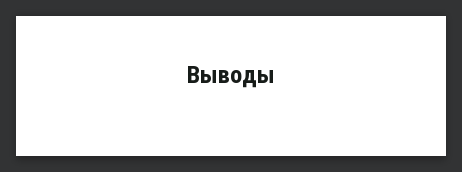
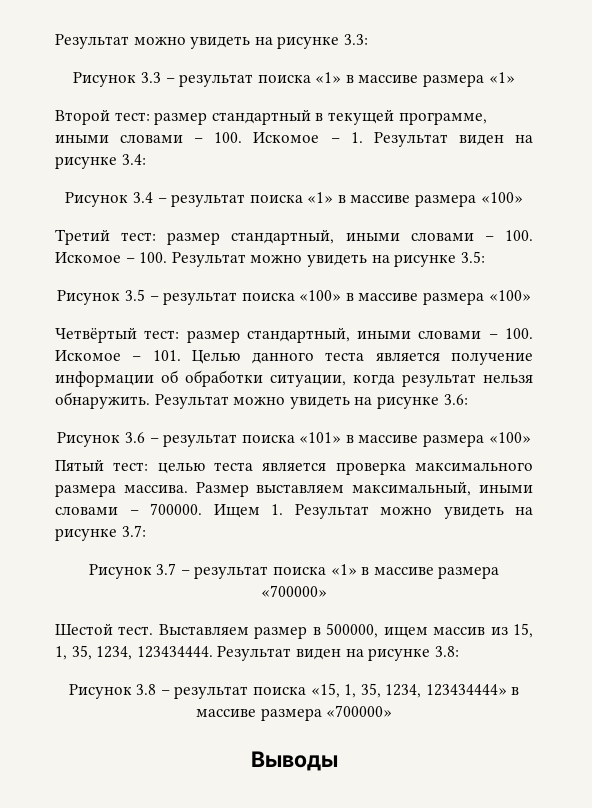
+ Результат можно увидеть на рисунке 3.3:
+ Рисунок 3.3 – результат поиска «1» в массиве размера «1»
+ Второй тест: размер стандартный в текущей программе, иными словами – 100. Искомое – 1. Результат виден на рисунке 3.4:
+ Рисунок 3.4 – результат поиска «1» в массиве размера «100»
+ Третий тест: размер стандартный, иными словами – 100. Искомое – 100. Результат можно увидеть на рисунке 3.5:
+ Рисунок 3.5 – результат поиска «100» в массиве размера «100»
+ Четвёртый тест: размер стандартный, иными словами – 100. Искомое – 101. Целью данного теста является получение информации об обработки ситуации, когда результат нельзя обнаружить. Результат можно увидеть на рисунке 3.6:
+ Рисунок 3.6 – результат поиска «101» в массиве размера «100»
+ Пятый тест: целью теста является проверка максимального размера массива. Размер выставляем максимальный, иными словами – 700000. Ищем 1. Результат можно увидеть на рисунке 3.7:
+ Рисунок 3.7 – результат поиска «1» в массиве размера «700000»
+ Шестой тест. Выставляем размер в 500000, ищем массив из 15, 1, 35, 1234, 123434444. Результат виден на рисунке 3.8:
+ Рисунок 3.8 – результат поиска «15, 1, 35, 1234, 123434444» в массиве размера «700000»

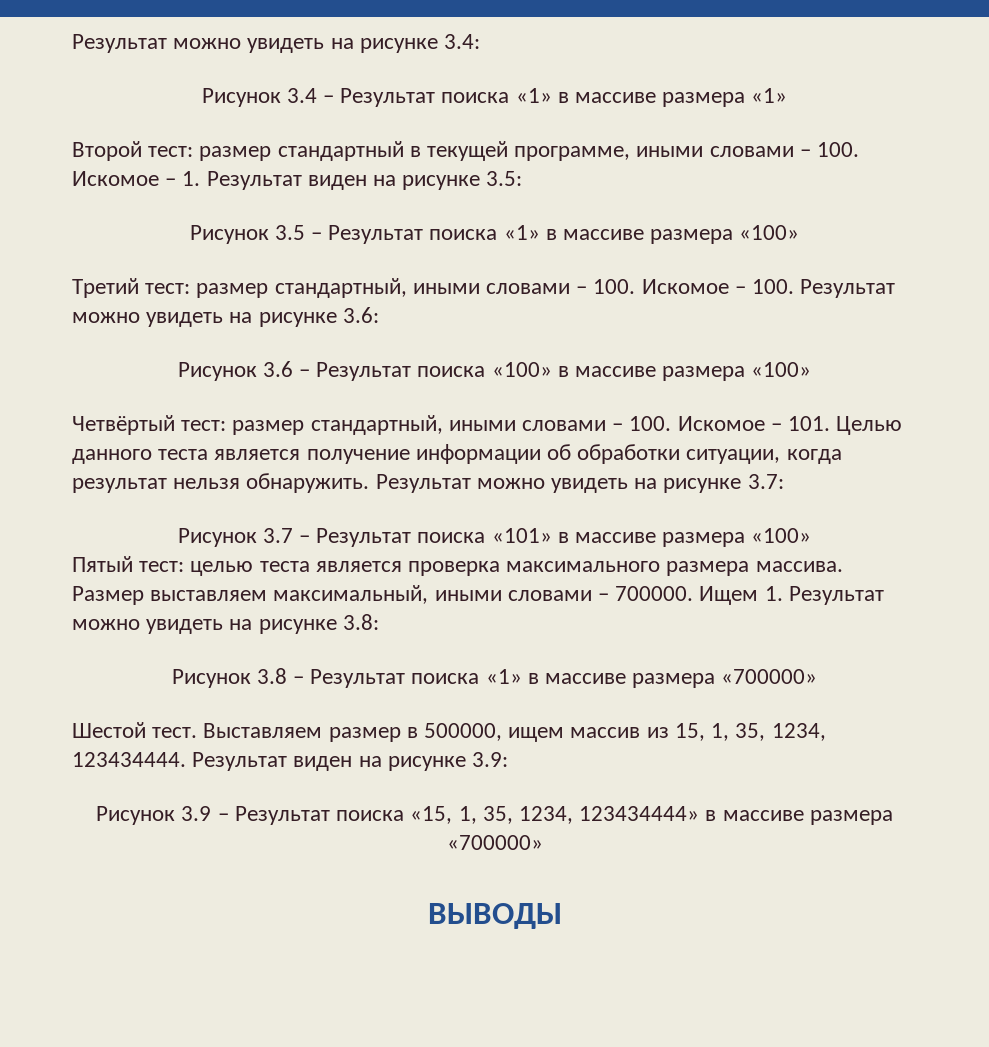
- Результат можно увидеть на рисунке 3.3:
- Рисунок 3.3 – результат поиска «1» в массиве размера «1»
+ Результат можно увидеть на рисунке 3.4:
+ Рисунок 3.4 – Результат поиска «1» в массиве размера «1»
- Второй тест: размер стандартный в текущей программе, иными словами – 100. Искомое – 1. Результат виден на рисунке 3.4:
- Рисунок 3.4 – результат поиска «1» в массиве размера «100»
+ Второй тест: размер стандартный в текущей программе, иными словами – 100. Искомое – 1. Результат виден на рисунке 3.5:
+ Рисунок 3.5 – Результат поиска «1» в массиве размера «100»
- Третий тест: размер стандартный, иными словами – 100. Искомое – 100. Результат можно увидеть на рисунке 3.5:
- Рисунок 3.5 – результат поиска «100» в массиве размера «100»
+ Третий тест: размер стандартный, иными словами – 100. Искомое – 100. Результат можно увидеть на рисунке 3.6:
+ Рисунок 3.6 – Результат поиска «100» в массиве размера «100»
- Результат можно увидеть на рисунке 3.6:
- Рисунок 3.6 – результат поиска «101» в массиве размера «100»
+ Результат можно увидеть на рисунке 3.7:
+ Рисунок 3.7 – Результат поиска «101» в массиве размера «100»
- Ищем 1. Результат можно увидеть на рисунке 3.7:
- Рисунок 3.7 – результат поиска «1» в массиве размера «700000»
+ Ищем 1. Результат можно увидеть на рисунке 3.8:
+ Рисунок 3.8 – Результат поиска «1» в массиве размера «700000»
- Результат виден на рисунке 3.8:
- Рисунок 3.8 – результат поиска «15, 1, 35, 1234, 123434444» в массиве размера «700000»
+ Результат виден на рисунке 3.9:
+ Рисунок 3.9 – Результат поиска «15, 1, 35, 1234, 123434444» в массиве размера «700000»
- Выводы
+ ВЫВОДЫ

